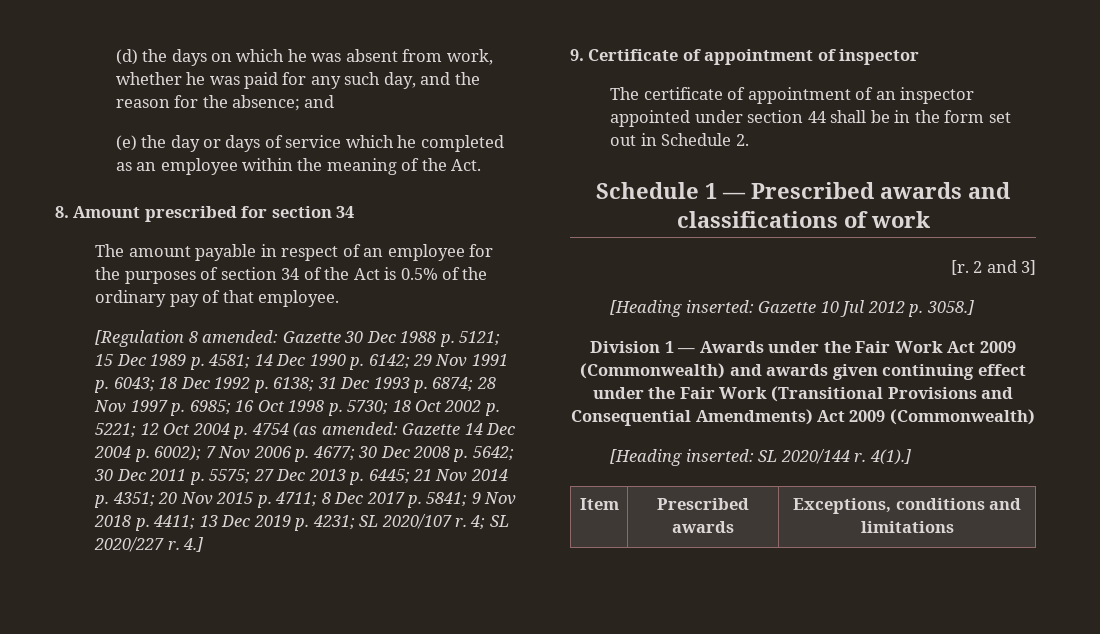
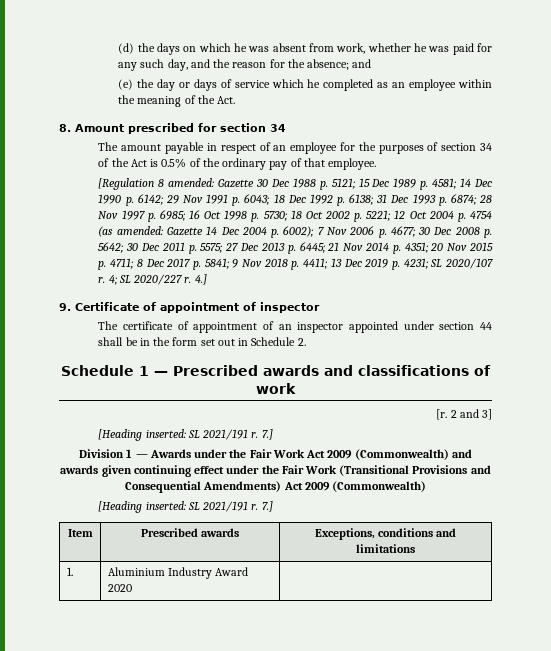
  2 and 3]
- [Heading inserted: Gazette 10 Jul 2012 p. 3058.]
+ [Heading inserted: SL 2021/191 r. 7.]
  Division 1 — Awards under the Fair Work Act 2009 (Commonwealth) and awards given continuing effect under the Fair Work (Transitional Provisions and Consequential Amendments) Act 2009 (Commonwealth)
- [Heading inserted: SL 2020/144 r. 4(1).]
+ [Heading inserted: SL 2021/191 r. 7.]
+ 1. | Aluminium Industry Award 2020 |

